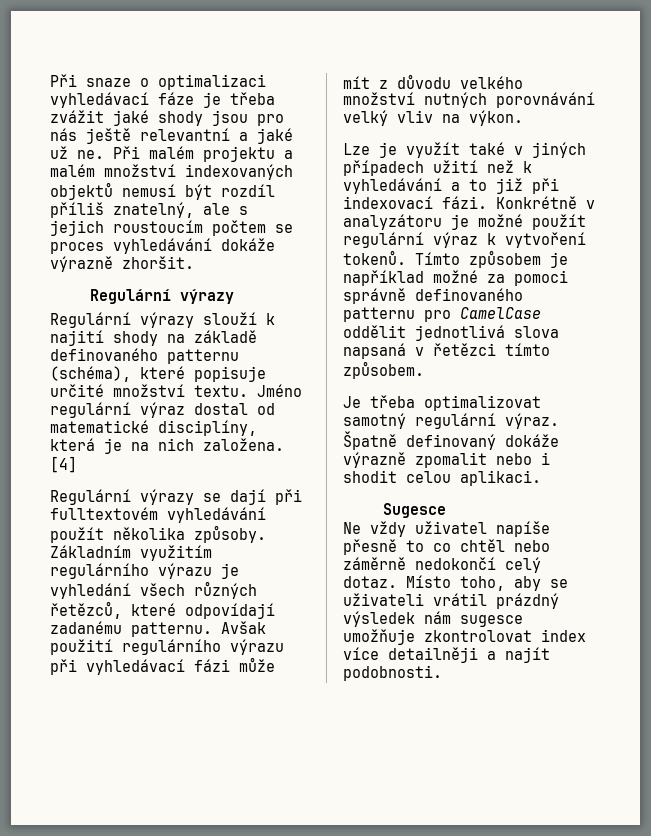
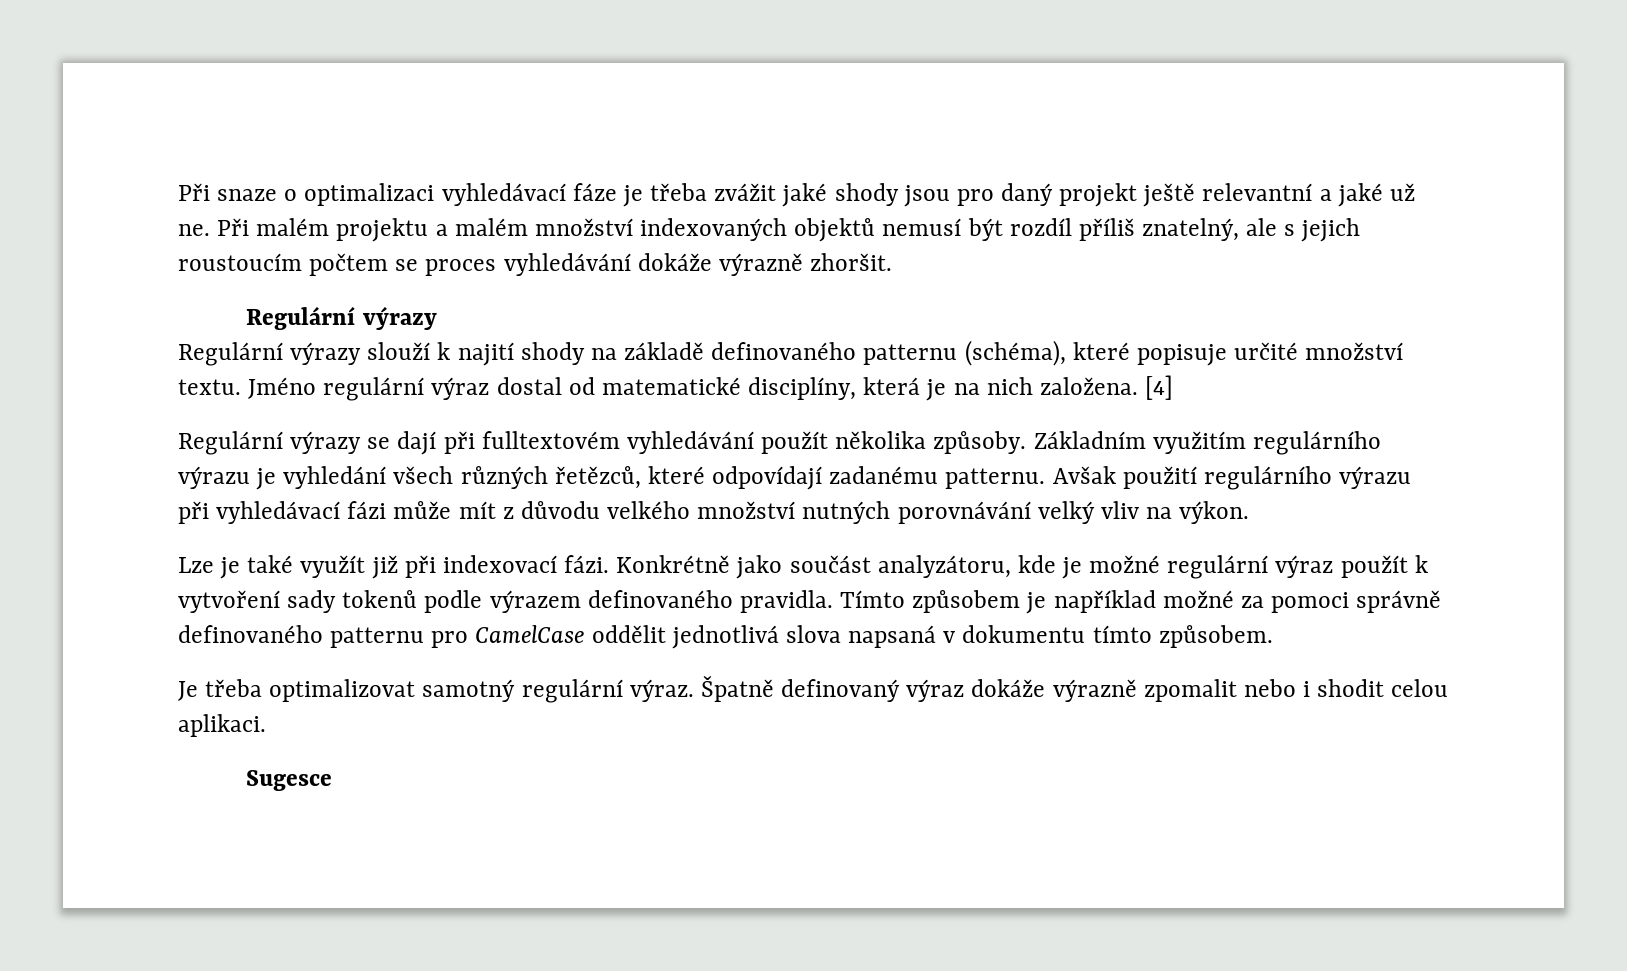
- Při snaze o optimalizaci vyhledávací fáze je třeba zvážit jaké shody jsou pro nás ještě relevantní a jaké už ne.
+ Při snaze o optimalizaci vyhledávací fáze je třeba zvážit jaké shody jsou pro daný projekt ještě relevantní a jaké už ne.
- Lze je využít také v jiných případech užití než k vyhledávání a to již při indexovací fázi.
+ Lze je také využít již při indexovací fázi.
- Konkrétně v analyzátoru je možné použít regulární výraz k vytvoření tokenů.
+ Konkrétně jako součást analyzátoru, kde je možné regulární výraz použít k vytvoření sady tokenů podle výrazem definovaného pravidla.
- Tímto způsobem je například možné za pomoci správně definovaného patternu pro CamelCase oddělit jednotlivá slova napsaná v řetězci tímto způsobem.
+ Tímto způsobem je například možné za pomoci správně definovaného patternu pro CamelCase oddělit jednotlivá slova napsaná v dokumentu tímto způsobem.
- Špatně definovaný dokáže výrazně zpomalit nebo i shodit celou aplikaci.
+ Špatně definovaný výraz dokáže výrazně zpomalit nebo i shodit celou aplikaci.
- Ne vždy uživatel napíše přesně to co chtěl nebo záměrně nedokončí celý dotaz. Místo toho, aby se uživateli vrátil prázdný výsledek nám sugesce umožňuje zkontrolovat index více detailněji a najít podobnosti.

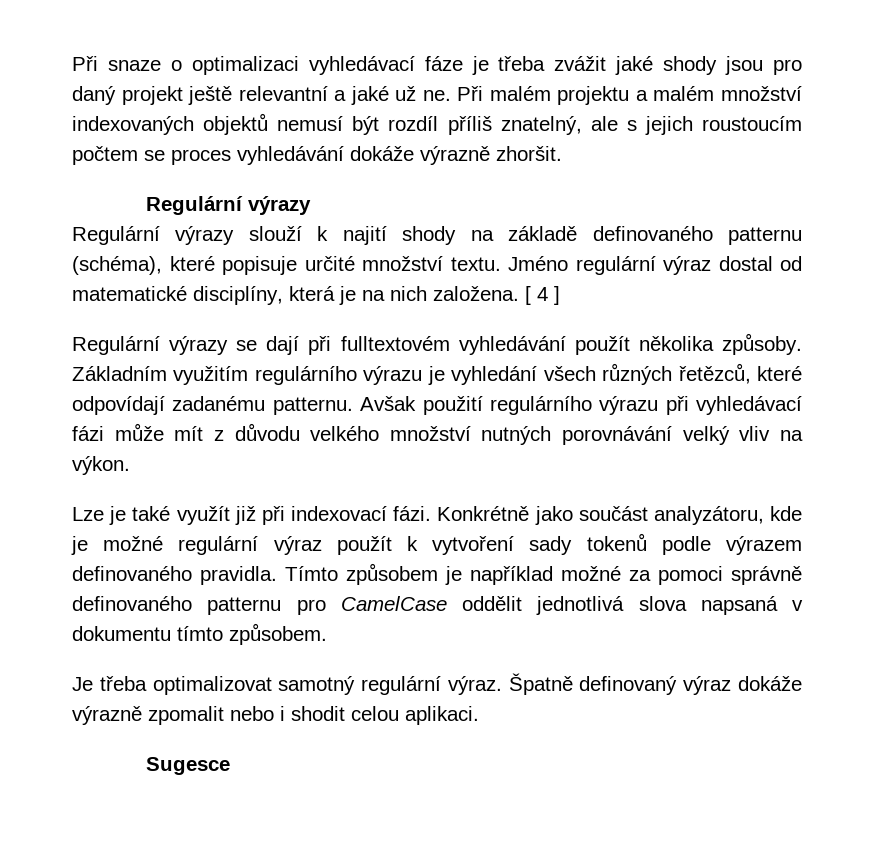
- [4]
+ [ 4 ]

